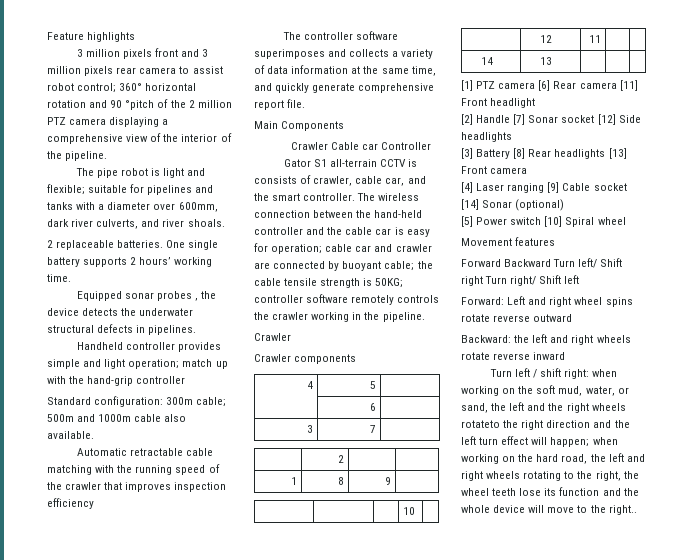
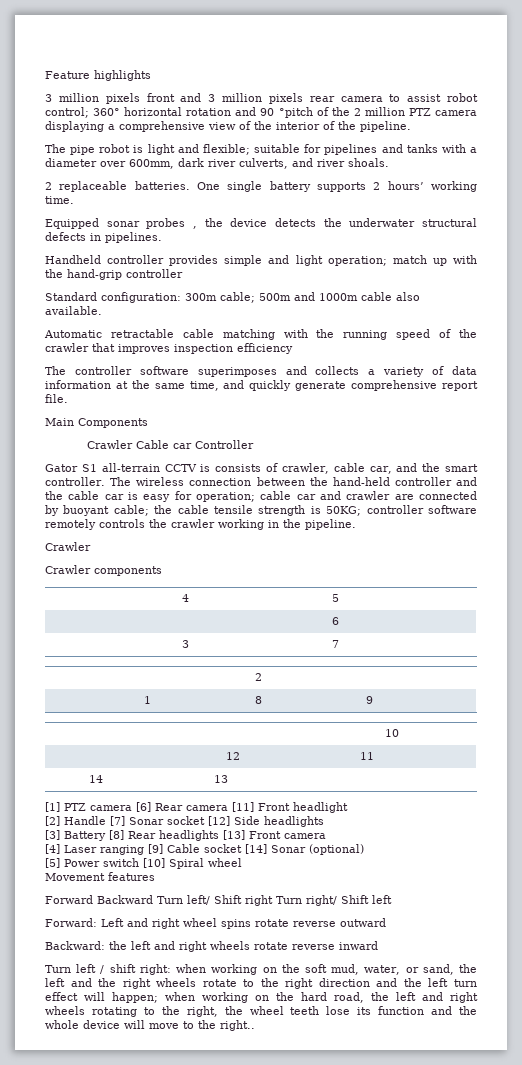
- Turn left / shift right: when working on the soft mud, water, or sand, the left and the right wheels rotateto the right direction and the left turn effect will happen; when working on the hard road, the left and right wheels rotating to the right, the wheel teeth lose its function and the whole device will move to the right..
+ Turn left / shift right: when working on the soft mud, water, or sand, the left and the right wheels rotate to the right direction and the left turn effect will happen; when working on the hard road, the left and right wheels rotating to the right, the wheel teeth lose its function and the whole device will move to the right..

